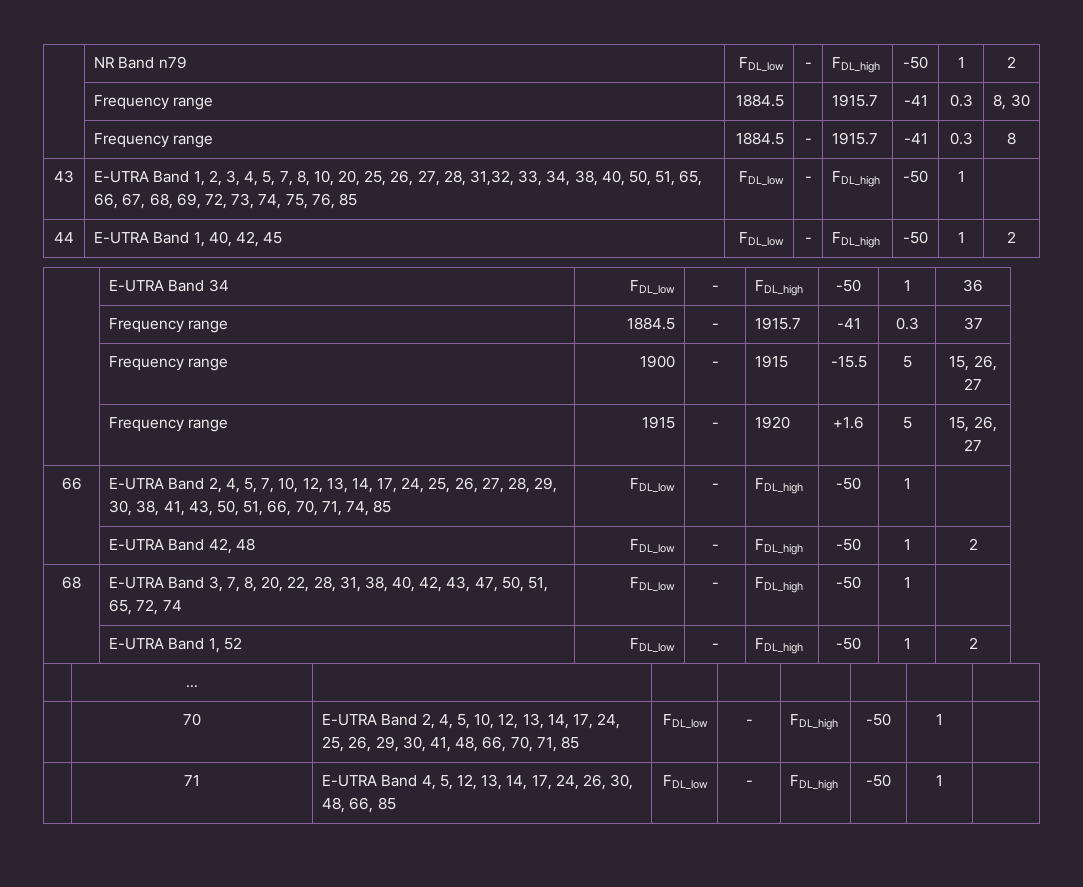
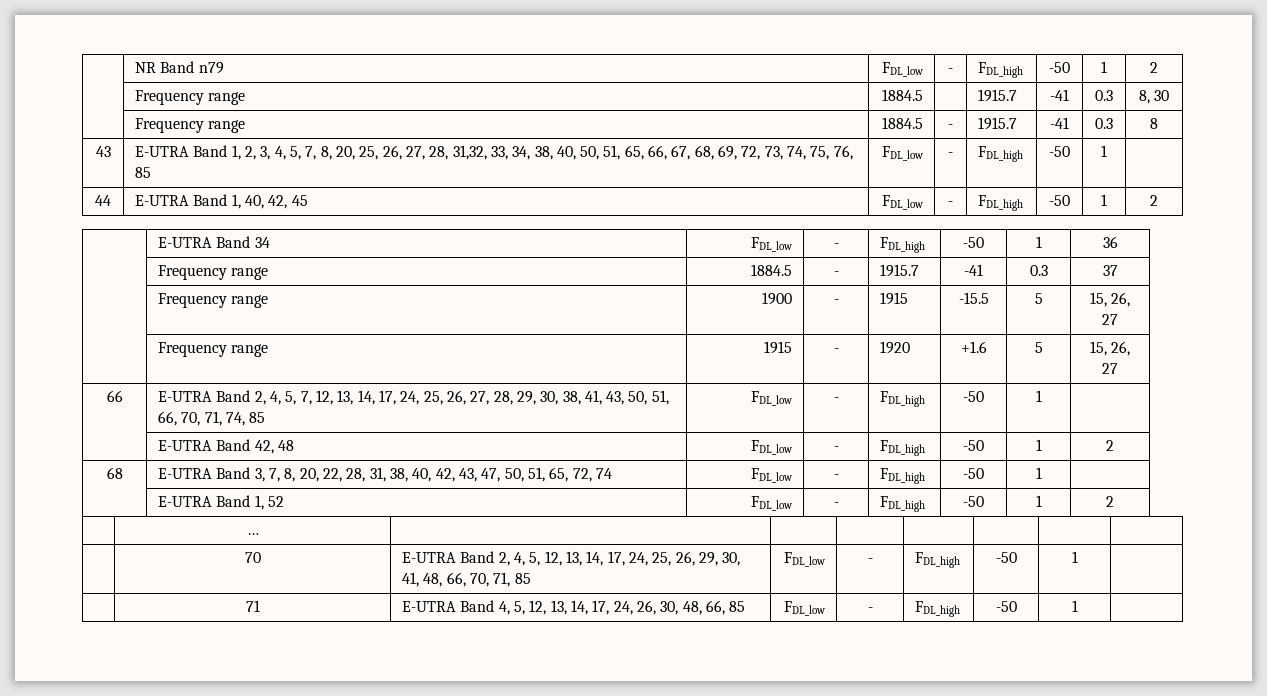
- 43 | E-UTRA Band 1, 2, 3, 4, 5, 7, 8, 10, 20, 25, 26, 27, 28, 31,32, 33, 34, 38, 40, 50, 51, 65, 66, 67, 68, 69, 72, 73, 74, 75, 76, 85 | FDL_low | - | FDL_high | -50 | 1 |
+ 43 | E-UTRA Band 1, 2, 3, 4, 5, 7, 8, 20, 25, 26, 27, 28, 31,32, 33, 34, 38, 40, 50, 51, 65, 66, 67, 68, 69, 72, 73, 74, 75, 76, 85 | FDL_low | - | FDL_high | -50 | 1 |
- 66 | E-UTRA Band 2, 4, 5, 7, 10, 12, 13, 14, 17, 24, 25, 26, 27, 28, 29, 30, 38, 41, 43, 50, 51, 66, 70, 71, 74, 85 | FDL_low | - | FDL_high | -50 | 1 |
+ 66 | E-UTRA Band 2, 4, 5, 7, 12, 13, 14, 17, 24, 25, 26, 27, 28, 29, 30, 38, 41, 43, 50, 51, 66, 70, 71, 74, 85 | FDL_low | - | FDL_high | -50 | 1 |
- | 70 | E-UTRA Band 2, 4, 5, 10, 12, 13, 14, 17, 24, 25, 26, 29, 30, 41, 48, 66, 70, 71, 85 | FDL_low | - | FDL_high | -50 | 1 |
+ | 70 | E-UTRA Band 2, 4, 5, 12, 13, 14, 17, 24, 25, 26, 29, 30, 41, 48, 66, 70, 71, 85 | FDL_low | - | FDL_high | -50 | 1 |

